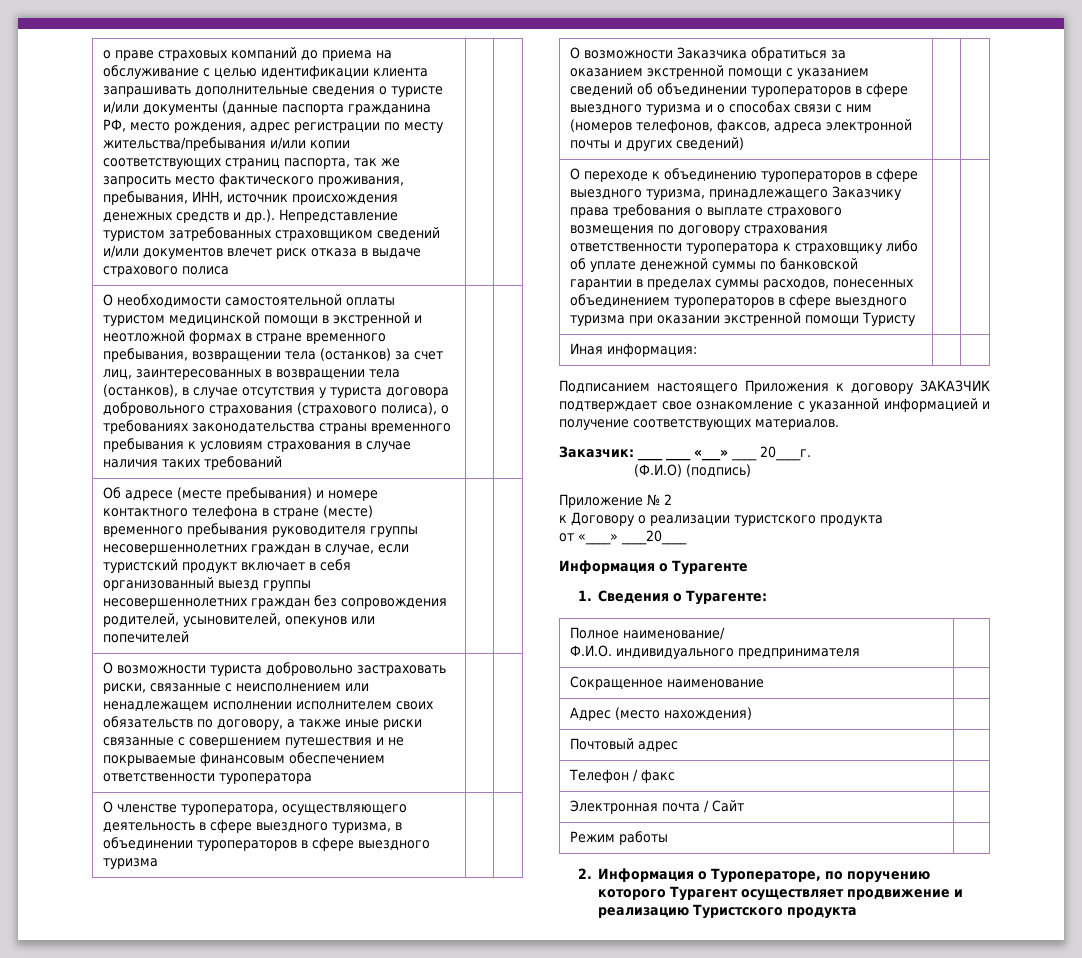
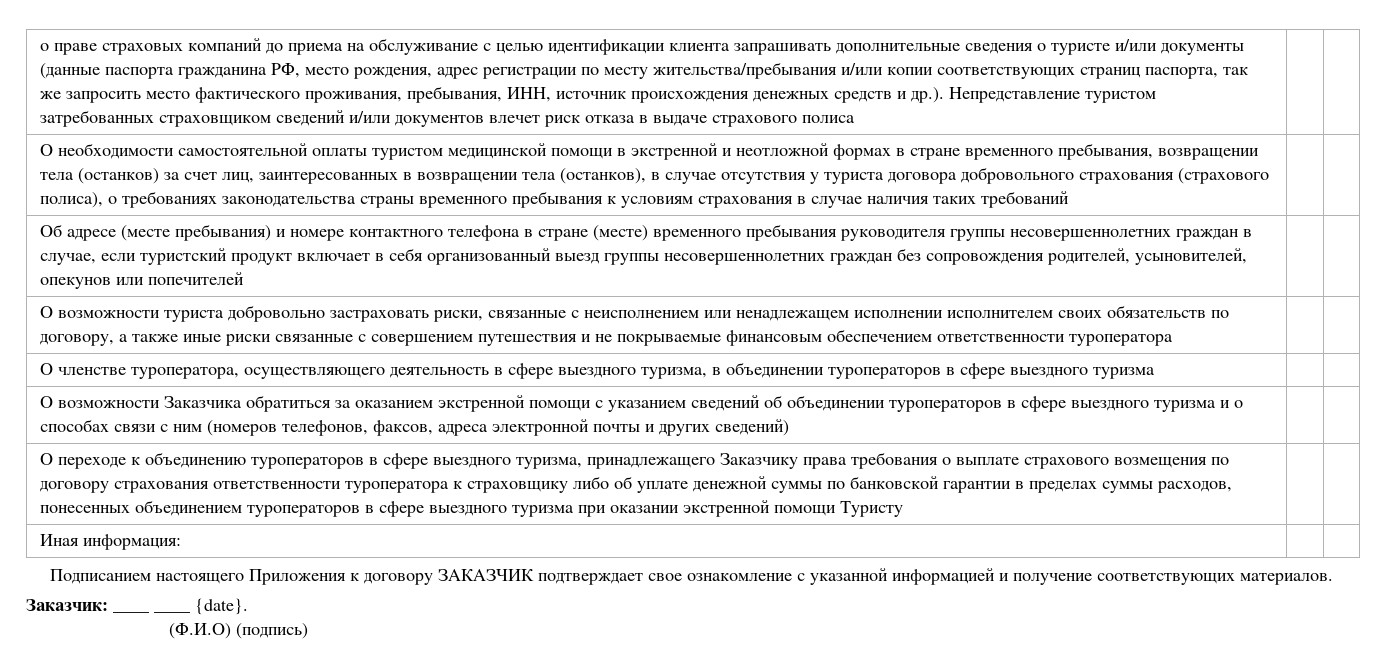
- Заказчик: ____ ____ «___» ____ 20____г.
+ Заказчик: ____ ____ {date}.
- Приложение № 2
- к Договору о реализации туристского продукта
- от «____» ____20____
- Информация о Турагенте
- 1. Сведения о Турагенте:
- Полное наименование/
- Ф.И.О. индивидуального предпринимателя |
- Сокращенное наименование |
- Адрес (место нахождения) |
- Почтовый адрес |
- Телефон / факс |
- Электронная почта / Сайт |
- Режим работы |
- 2. Информация о Туроператоре, по поручению которого Турагент осуществляет продвижение и реализацию Туристского продукта

